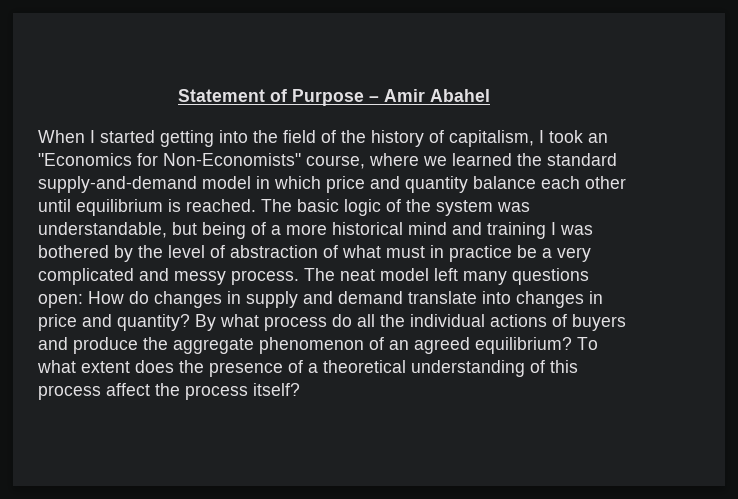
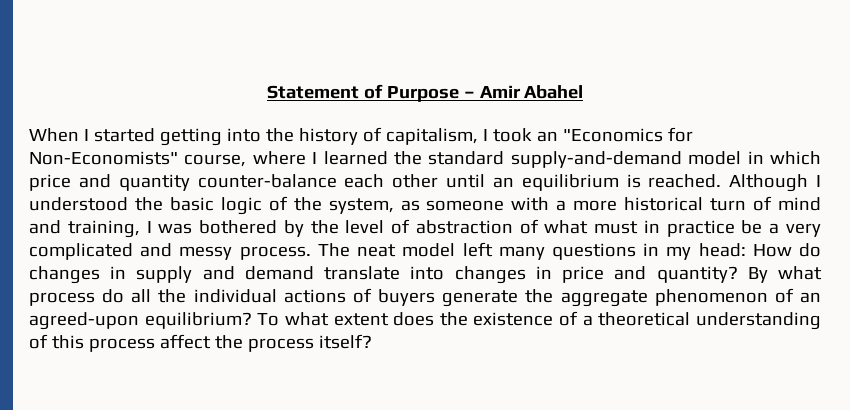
- When I started getting into the field of the history of capitalism, I took an "Economics for Non-Economists" course, where we learned the standard supply-and-demand model in which price and quantity balance each other until equilibrium is reached.
+ When I started getting into the history of capitalism, I took an "Economics for Non-Economists" course, where I learned the standard supply-and-demand model in which price and quantity counter-balance each other until an equilibrium is reached.
- The basic logic of the system was understandable, but being of a more historical mind and training I was bothered by the level of abstraction of what must in practice be a very complicated and messy process.
+ Although I understood the basic logic of the system, as someone with a more historical turn of mind and training, I was bothered by the level of abstraction of what must in practice be a very complicated and messy process.
- The neat model left many questions open: How do changes in supply and demand translate into changes in price and quantity?
+ The neat model left many questions in my head: How do changes in supply and demand translate into changes in price and quantity?
- By what process do all the individual actions of buyers and produce the aggregate phenomenon of an agreed equilibrium?
+ By what process do all the individual actions of buyers generate the aggregate phenomenon of an agreed-upon equilibrium?
- To what extent does the presence of a theoretical understanding of this process affect the process itself?
+ To what extent does the existence of a theoretical understanding of this process affect the process itself?

